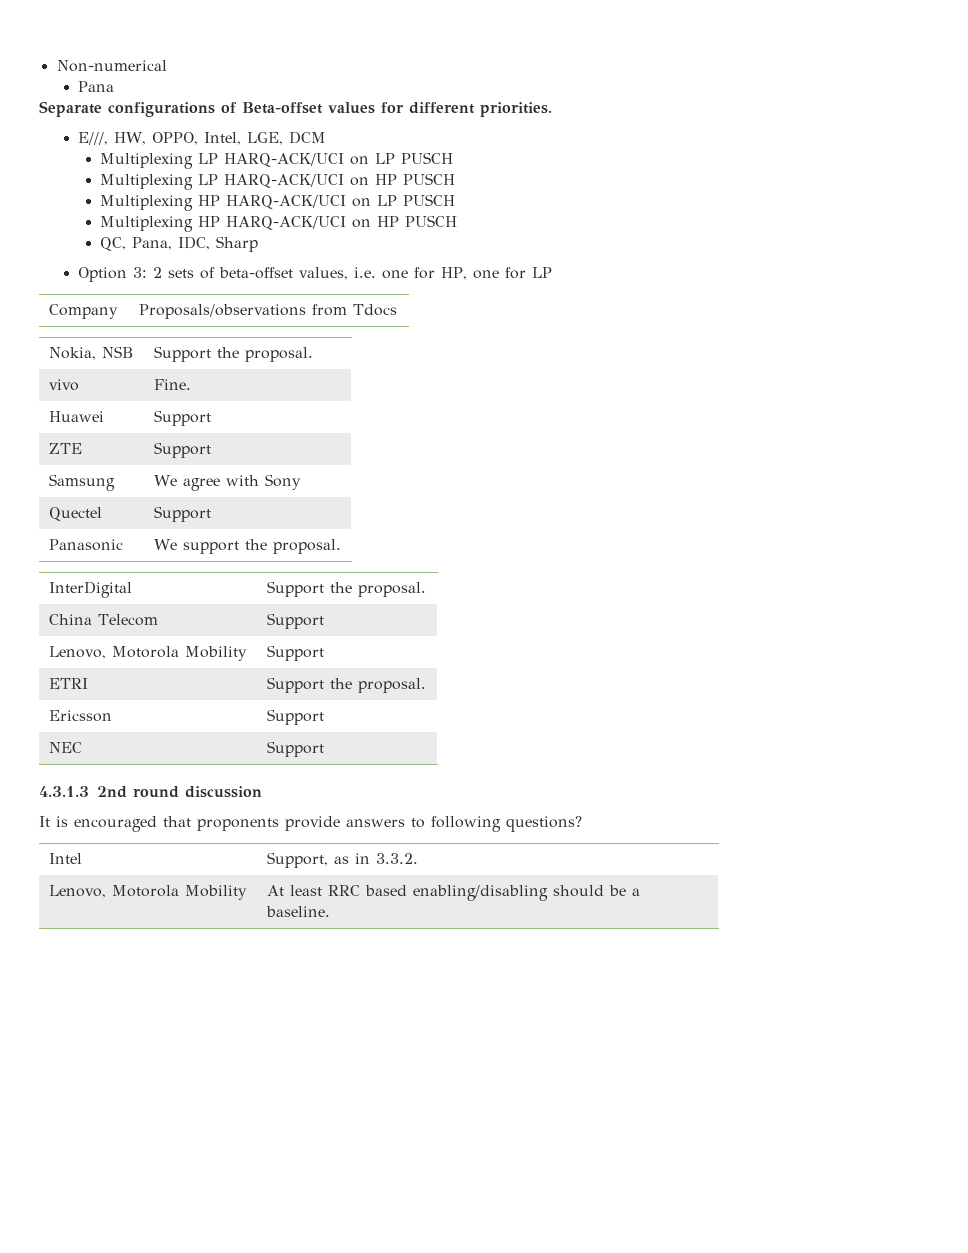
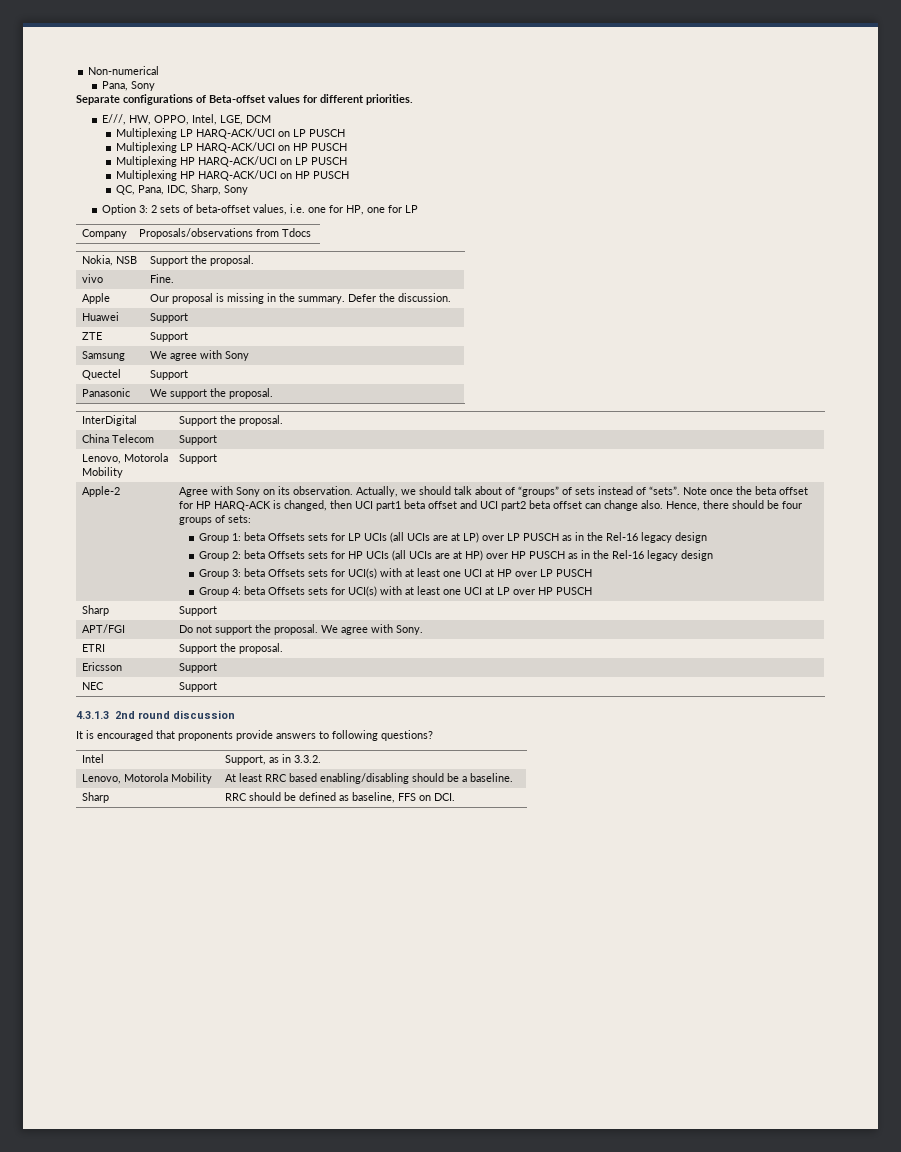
- Pana
+ Pana, Sony
- QC, Pana, IDC, Sharp
+ QC, Pana, IDC, Sharp, Sony
+ Apple | Our proposal is missing in the summary. Defer the discussion.
+ Apple-2 | Agree with Sony on its observation. Actually, we should talk about of “groups” of sets instead of “sets”. Note once the beta offset for HP HARQ-ACK is changed, then UCI part1 beta offset and UCI part2 beta offset can change also. Hence, there should be four groups of sets:
+ Group 1: beta Offsets sets for LP UCIs (all UCIs are at LP) over LP PUSCH as in the Rel-16 legacy design
+ Group 2: beta Offsets sets for HP UCIs (all UCIs are at HP) over HP PUSCH as in the Rel-16 legacy design
+ Group 3: beta Offsets sets for UCI(s) with at least one UCI at HP over LP PUSCH
+ Group 4: beta Offsets sets for UCI(s) with at least one UCI at LP over HP PUSCH
+ Sharp | Support
+ APT/FGI | Do not support the proposal. We agree with Sony.
+ Sharp | RRC should be defined as baseline, FFS on DCI.

